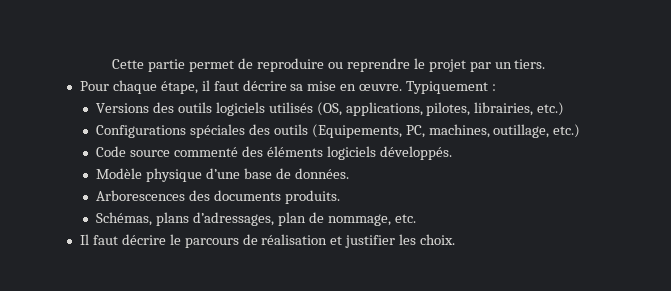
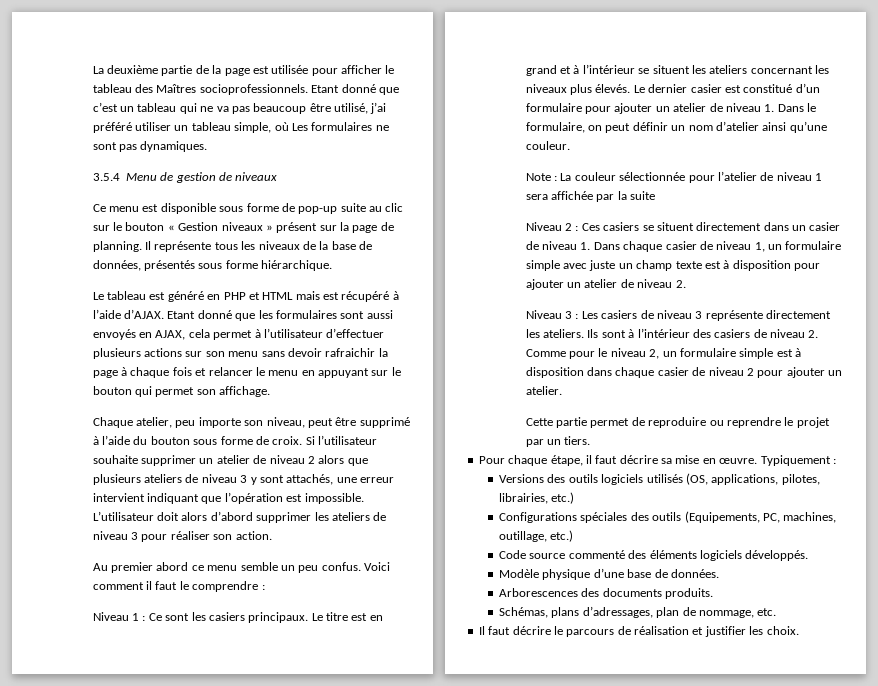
+ La deuxième partie de la page est utilisée pour afficher le tableau des Maîtres socioprofessionnels. Etant donné que c’est un tableau qui ne va pas beaucoup être utilisé, j’ai préféré utiliser un tableau simple, où Les formulaires ne sont pas dynamiques.
+ 3.5.4 Menu de gestion de niveaux
+ Ce menu est disponible sous forme de pop-up suite au clic sur le bouton « Gestion niveaux » présent sur la page de planning. Il représente tous les niveaux de la base de données, présentés sous forme hiérarchique.
+ Le tableau est généré en PHP et HTML mais est récupéré à l’aide d’AJAX. Etant donné que les formulaires sont aussi envoyés en AJAX, cela permet à l’utilisateur d’effectuer plusieurs actions sur son menu sans devoir rafraichir la page à chaque fois et relancer le menu en appuyant sur le bouton qui permet son affichage.
+ Chaque atelier, peu importe son niveau, peut être supprimé à l’aide du bouton sous forme de croix. Si l’utilisateur souhaite supprimer un atelier de niveau 2 alors que plusieurs ateliers de niveau 3 y sont attachés, une erreur intervient indiquant que l’opération est impossible. L’utilisateur doit alors d’abord supprimer les ateliers de niveau 3 pour réaliser son action.
+ Au premier abord ce menu semble un peu confus. Voici comment il faut le comprendre :
+ Niveau 1 : Ce sont les casiers principaux. Le titre est en grand et à l’intérieur se situent les ateliers concernant les niveaux plus élevés. Le dernier casier est constitué d’un formulaire pour ajouter un atelier de niveau 1. Dans le formulaire, on peut définir un nom d’atelier ainsi qu’une couleur.
+ Note : La couleur sélectionnée pour l’atelier de niveau 1 sera affichée par la suite
+ Niveau 2 : Ces casiers se situent directement dans un casier de niveau 1. Dans chaque casier de niveau 1, un formulaire simple avec juste un champ texte est à disposition pour ajouter un atelier de niveau 2.
+ Niveau 3 : Les casiers de niveau 3 représente directement les ateliers. Ils sont à l’intérieur des casiers de niveau 2. Comme pour le niveau 2, un formulaire simple est à disposition dans chaque casier de niveau 2 pour ajouter un atelier.

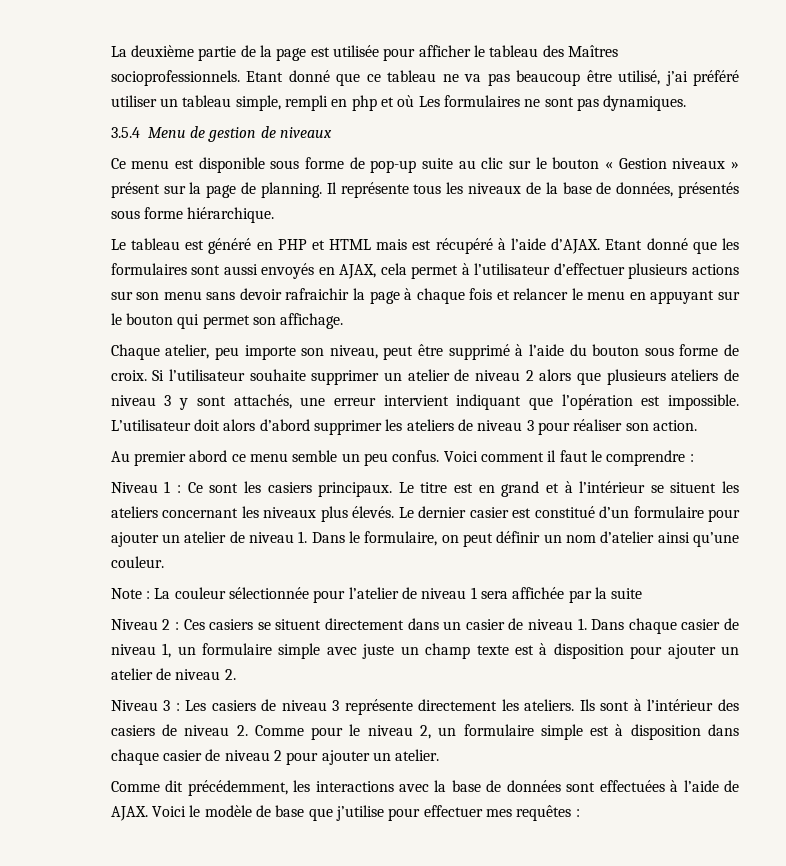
- Etant donné que c’est un tableau qui ne va pas beaucoup être utilisé, j’ai préféré utiliser un tableau simple, où Les formulaires ne sont pas dynamiques.
+ Etant donné que ce tableau ne va pas beaucoup être utilisé, j’ai préféré utiliser un tableau simple, rempli en php et où Les formulaires ne sont pas dynamiques.
- Cette partie permet de reproduire ou reprendre le projet par un tiers.
- Pour chaque étape, il faut décrire sa mise en œuvre. Typiquement :
- Versions des outils logiciels utilisés (OS, applications, pilotes, librairies, etc.)
- Configurations spéciales des outils (Equipements, PC, machines, outillage, etc.)
- Code source commenté des éléments logiciels développés.
- Modèle physique d’une base de données.
- Arborescences des documents produits.
- Schémas, plans d’adressages, plan de nommage, etc.
- Il faut décrire le parcours de réalisation et justifier les choix.
+ Comme dit précédemment, les interactions avec la base de données sont effectuées à l’aide de AJAX. Voici le modèle de base que j’utilise pour effectuer mes requêtes :

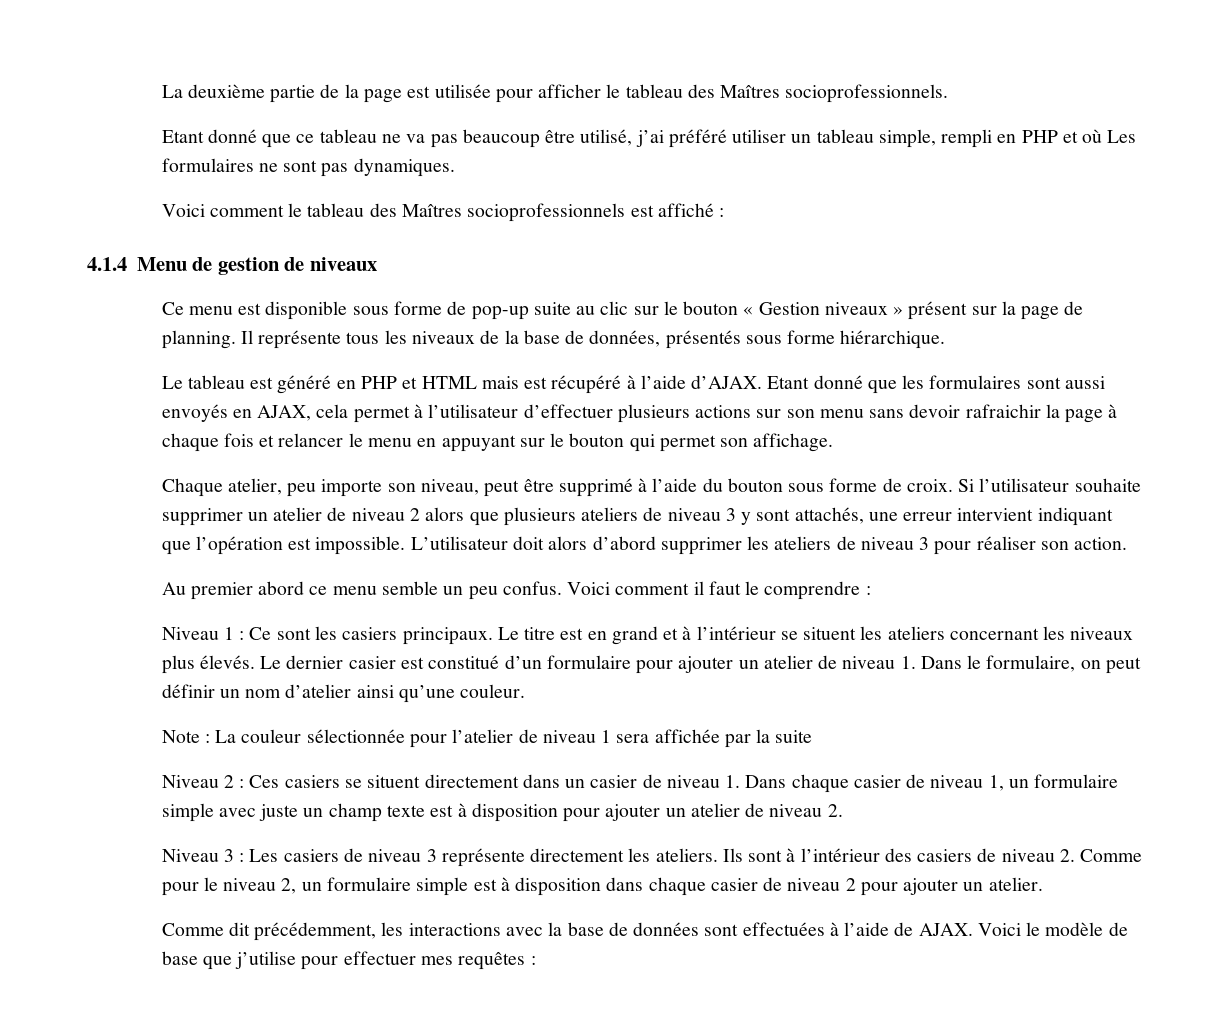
- La deuxième partie de la page est utilisée pour afficher le tableau des Maîtres socioprofessionnels. Etant donné que ce tableau ne va pas beaucoup être utilisé, j’ai préféré utiliser un tableau simple, rempli en php et où Les formulaires ne sont pas dynamiques.
+ La deuxième partie de la page est utilisée pour afficher le tableau des Maîtres socioprofessionnels.
+ Etant donné que ce tableau ne va pas beaucoup être utilisé, j’ai préféré utiliser un tableau simple, rempli en PHP et où Les formulaires ne sont pas dynamiques.
- 3.5.4 Menu de gestion de niveaux
+ Voici comment le tableau des Maîtres socioprofessionnels est affiché :
+ 4.1.4 Menu de gestion de niveaux

